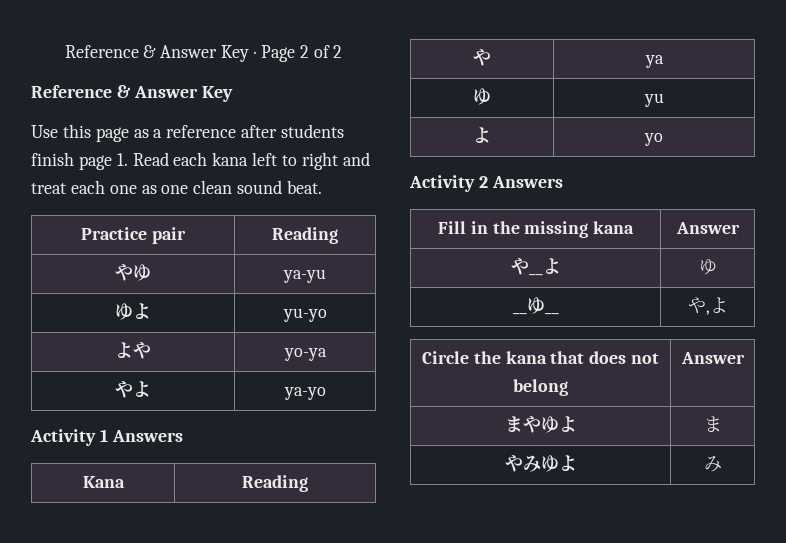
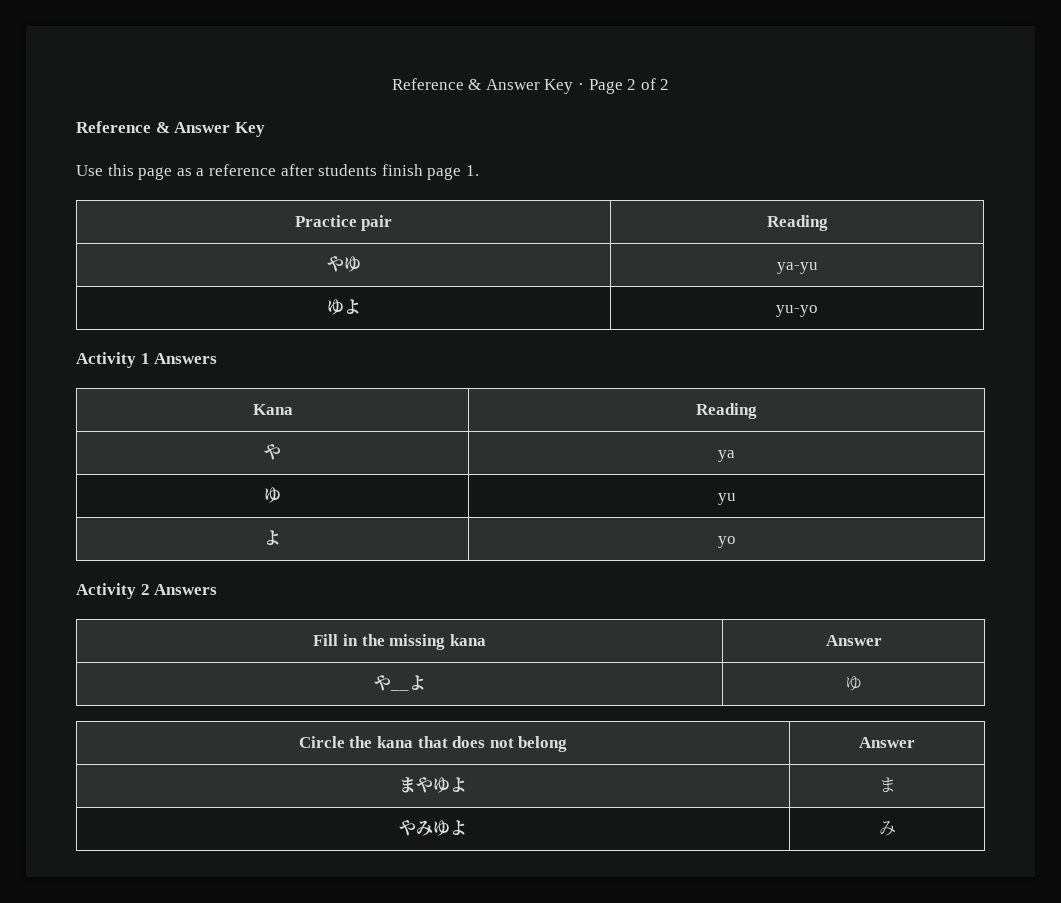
- Use this page as a reference after students finish page 1. Read each kana left to right and treat each one as one clean sound beat.
+ Use this page as a reference after students finish page 1.
- よや | yo-ya
- やよ | ya-yo
- __ゆ__ | や,よ

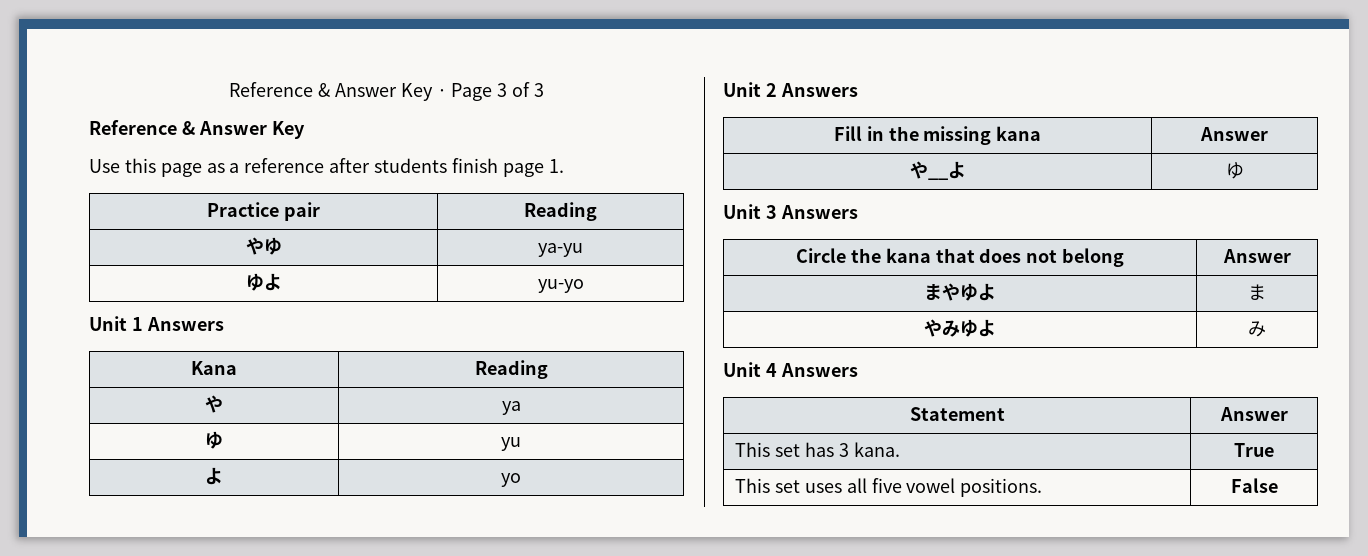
- Reference & Answer Key · Page 2 of 2
+ Reference & Answer Key · Page 3 of 3
- Activity 1 Answers
+ Unit 1 Answers
- Activity 2 Answers
+ Unit 2 Answers
+ Unit 3 Answers
+ Unit 4 Answers
+ Statement | Answer
+ This set has 3 kana. | True
+ This set uses all five vowel positions. | False

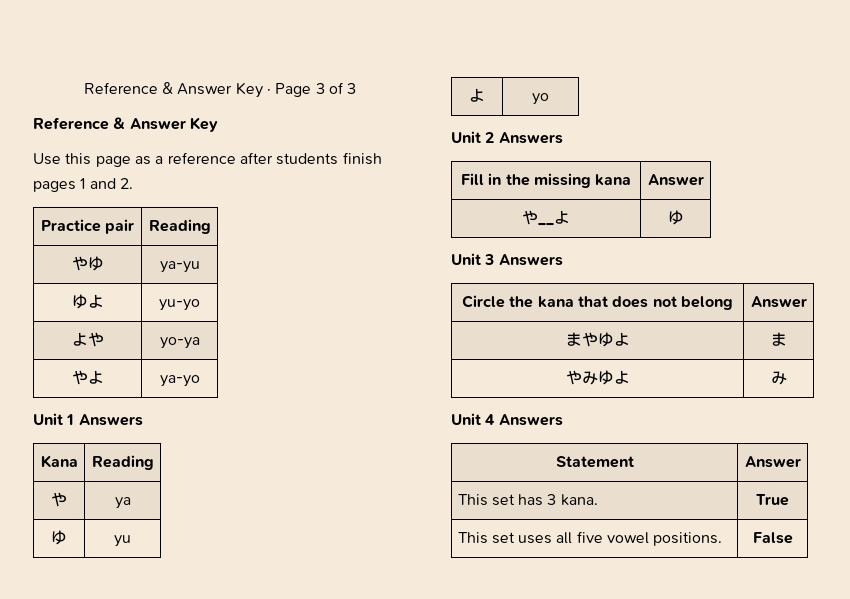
- Use this page as a reference after students finish page 1.
+ Use this page as a reference after students finish pages 1 and 2.
+ よや | yo-ya
+ やよ | ya-yo

